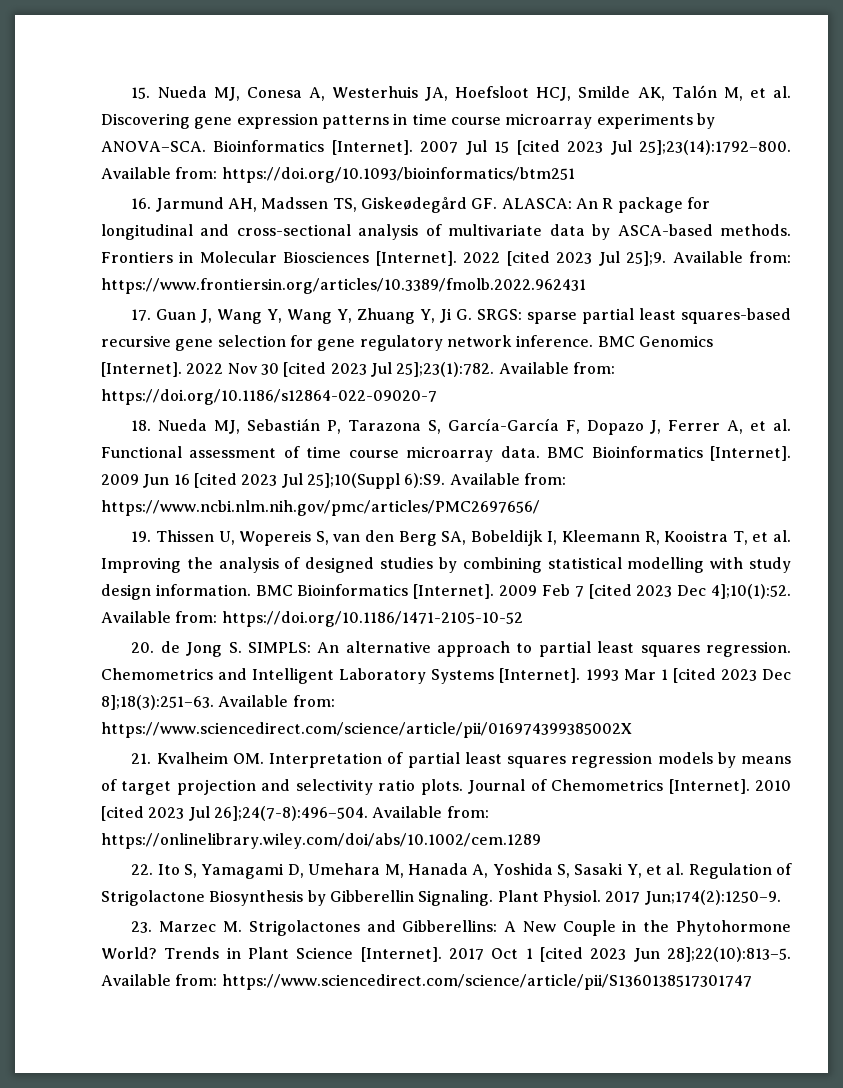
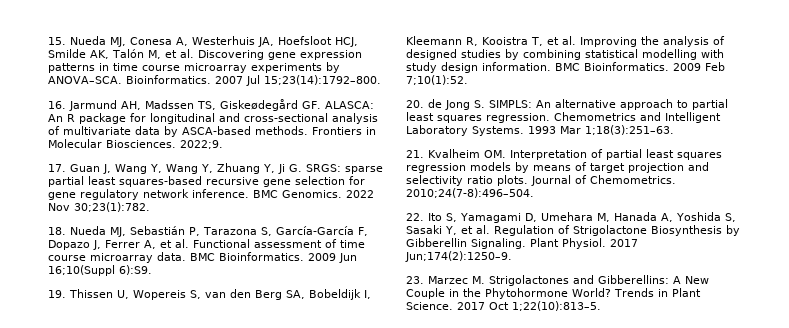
- Bioinformatics [Internet]. 2007 Jul 15 [cited 2023 Jul 25];23(14):1792–800. Available from: https://doi.org/10.1093/bioinformatics/btm251
+ Bioinformatics. 2007 Jul 15;23(14):1792–800.
- Frontiers in Molecular Biosciences [Internet]. 2022 [cited 2023 Jul 25];9. Available from: https://www.frontiersin.org/articles/10.3389/fmolb.2022.962431
+ Frontiers in Molecular Biosciences. 2022;9.
- BMC Genomics [Internet]. 2022 Nov 30 [cited 2023 Jul 25];23(1):782. Available from: https://doi.org/10.1186/s12864-022-09020-7
+ BMC Genomics. 2022 Nov 30;23(1):782.
- BMC Bioinformatics [Internet]. 2009 Jun 16 [cited 2023 Jul 25];10(Suppl 6):S9. Available from: https://www.ncbi.nlm.nih.gov/pmc/articles/PMC2697656/
+ BMC Bioinformatics. 2009 Jun 16;10(Suppl 6):S9.
- BMC Bioinformatics [Internet]. 2009 Feb 7 [cited 2023 Dec 4];10(1):52. Available from: https://doi.org/10.1186/1471-2105-10-52
+ BMC Bioinformatics. 2009 Feb 7;10(1):52.
- Chemometrics and Intelligent Laboratory Systems [Internet]. 1993 Mar 1 [cited 2023 Dec 8];18(3):251–63. Available from: https://www.sciencedirect.com/science/article/pii/016974399385002X
+ Chemometrics and Intelligent Laboratory Systems. 1993 Mar 1;18(3):251–63.
- Journal of Chemometrics [Internet]. 2010 [cited 2023 Jul 26];24(7-8):496–504. Available from: https://onlinelibrary.wiley.com/doi/abs/10.1002/cem.1289
+ Journal of Chemometrics. 2010;24(7-8):496–504.
- Trends in Plant Science [Internet]. 2017 Oct 1 [cited 2023 Jun 28];22(10):813–5. Available from: https://www.sciencedirect.com/science/article/pii/S1360138517301747
+ Trends in Plant Science. 2017 Oct 1;22(10):813–5.

